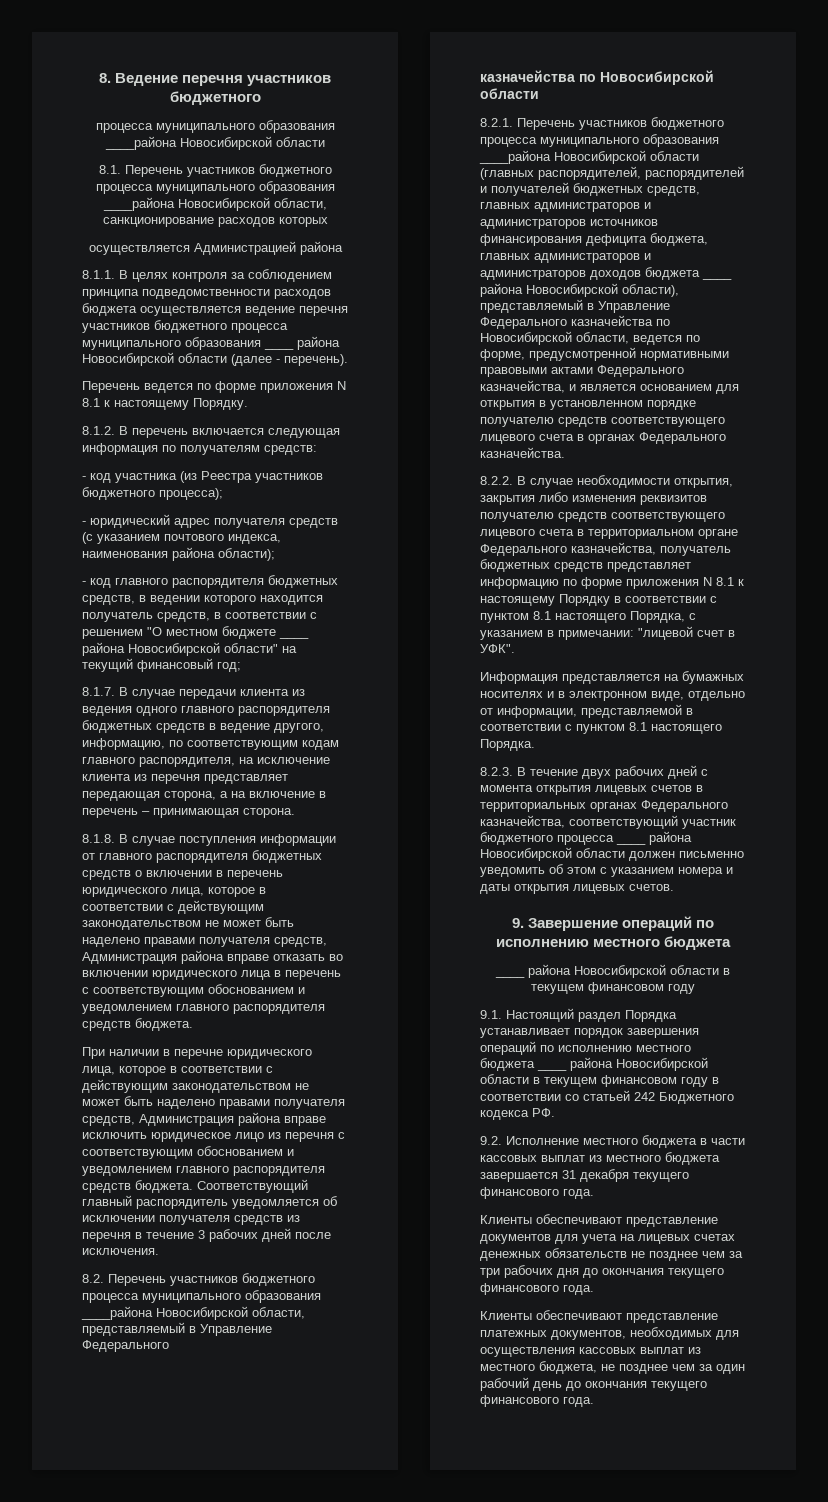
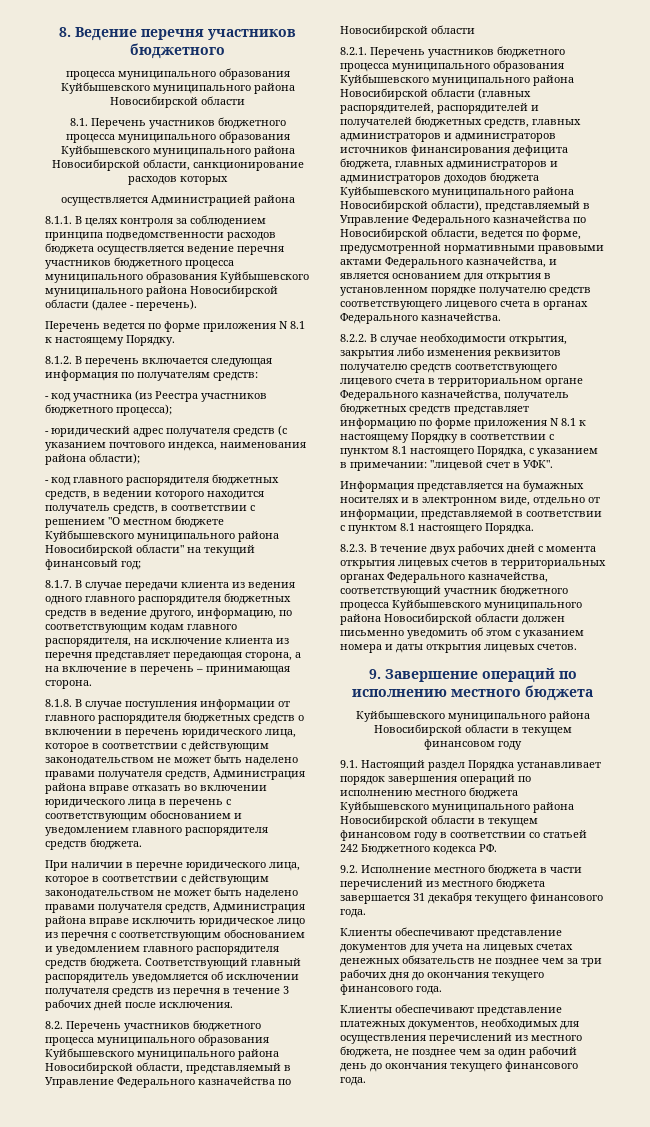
  8. Ведение перечня участников бюджетного
- процесса муниципального образования ____района Новосибирской области
+ процесса муниципального образования Куйбышевского муниципального района Новосибирской области
- 8.1. Перечень участников бюджетного процесса муниципального образования ____района Новосибирской области, санкционирование расходов которых
+ 8.1. Перечень участников бюджетного процесса муниципального образования Куйбышевского муниципального района Новосибирской области, санкционирование расходов которых
- 8.1.1. В целях контроля за соблюдением принципа подведомственности расходов бюджета осуществляется ведение перечня участников бюджетного процесса муниципального образования ____ района Новосибирской области (далее - перечень).
+ 8.1.1. В целях контроля за соблюдением принципа подведомственности расходов бюджета осуществляется ведение перечня участников бюджетного процесса муниципального образования Куйбышевского муниципального района Новосибирской области (далее - перечень).
- - код главного распорядителя бюджетных средств, в ведении которого находится получатель средств, в соответствии с решением "О местном бюджете ____ района Новосибирской области" на текущий финансовый год;
+ - код главного распорядителя бюджетных средств, в ведении которого находится получатель средств, в соответствии с решением "О местном бюджете Куйбышевского муниципального района Новосибирской области" на текущий финансовый год;
- 8.2. Перечень участников бюджетного процесса муниципального образования ____района Новосибирской области, представляемый в Управление Федерального
- казначейства по Новосибирской области
+ 8.2. Перечень участников бюджетного процесса муниципального образования Куйбышевского муниципального района Новосибирской области, представляемый в Управление Федерального казначейства по Новосибирской области
- 8.2.1. Перечень участников бюджетного процесса муниципального образования ____района Новосибирской области (главных распорядителей, распорядителей и получателей бюджетных средств, главных администраторов и администраторов источников финансирования дефицита бюджета, главных администраторов и администраторов доходов бюджета ____ района Новосибирской области), представляемый в Управление Федерального казначейства по Новосибирской области, ведется по форме, предусмотренной нормативными правовыми актами Федерального казначейства, и является основанием для открытия в установленном порядке получателю средств соответствующего лицевого счета в органах Федерального казначейства.
+ 8.2.1. Перечень участников бюджетного процесса муниципального образования Куйбышевского муниципального района Новосибирской области (главных распорядителей, распорядителей и получателей бюджетных средств, главных администраторов и администраторов источников финансирования дефицита бюджета, главных администраторов и администраторов доходов бюджета Куйбышевского муниципального района Новосибирской области), представляемый в Управление Федерального казначейства по Новосибирской области, ведется по форме, предусмотренной нормативными правовыми актами Федерального казначейства, и является основанием для открытия в установленном порядке получателю средств соответствующего лицевого счета в органах Федерального казначейства.
- 8.2.3. В течение двух рабочих дней с момента открытия лицевых счетов в территориальных органах Федерального казначейства, соответствующий участник бюджетного процесса ____ района Новосибирской области должен письменно уведомить об этом с указанием номера и даты открытия лицевых счетов.
+ 8.2.3. В течение двух рабочих дней с момента открытия лицевых счетов в территориальных органах Федерального казначейства, соответствующий участник бюджетного процесса Куйбышевского муниципального района Новосибирской области должен письменно уведомить об этом с указанием номера и даты открытия лицевых счетов.
  9. Завершение операций по исполнению местного бюджета
- ____ района Новосибирской области в текущем финансовом году
+ Куйбышевского муниципального района Новосибирской области в текущем финансовом году
- 9.1. Настоящий раздел Порядка устанавливает порядок завершения операций по исполнению местного бюджета ____ района Новосибирской области в текущем финансовом году в соответствии со статьей 242 Бюджетного кодекса РФ.
+ 9.1. Настоящий раздел Порядка устанавливает порядок завершения операций по исполнению местного бюджета Куйбышевского муниципального района Новосибирской области в текущем финансовом году в соответствии со статьей 242 Бюджетного кодекса РФ.
- 9.2. Исполнение местного бюджета в части кассовых выплат из местного бюджета завершается 31 декабря текущего финансового года.
+ 9.2. Исполнение местного бюджета в части перечислений из местного бюджета завершается 31 декабря текущего финансового года.
- Клиенты обеспечивают представление платежных документов, необходимых для осуществления кассовых выплат из местного бюджета, не позднее чем за один рабочий день до окончания текущего финансового года.
+ Клиенты обеспечивают представление платежных документов, необходимых для осуществления перечислений из местного бюджета, не позднее чем за один рабочий день до окончания текущего финансового года.

